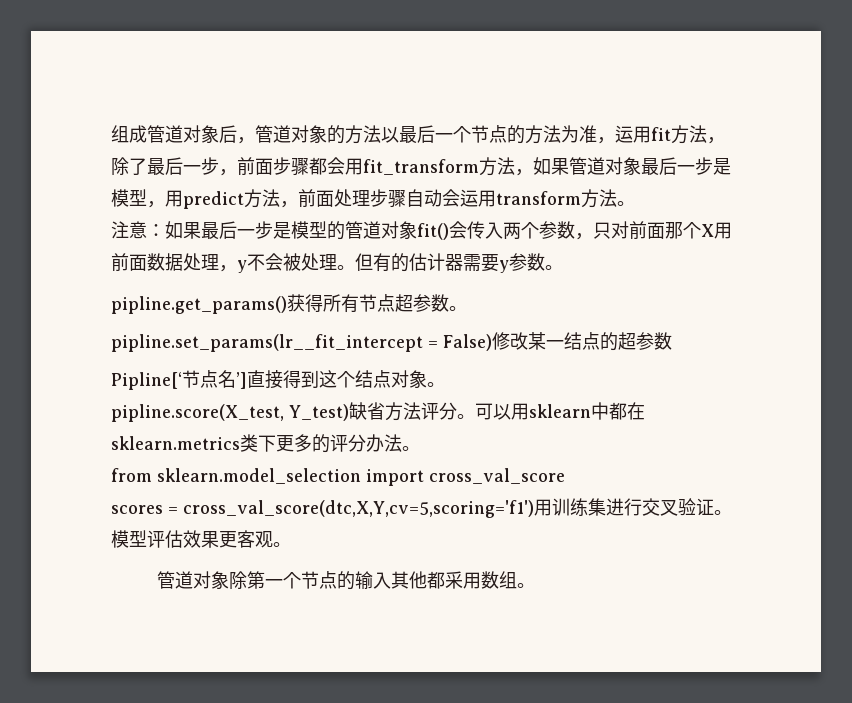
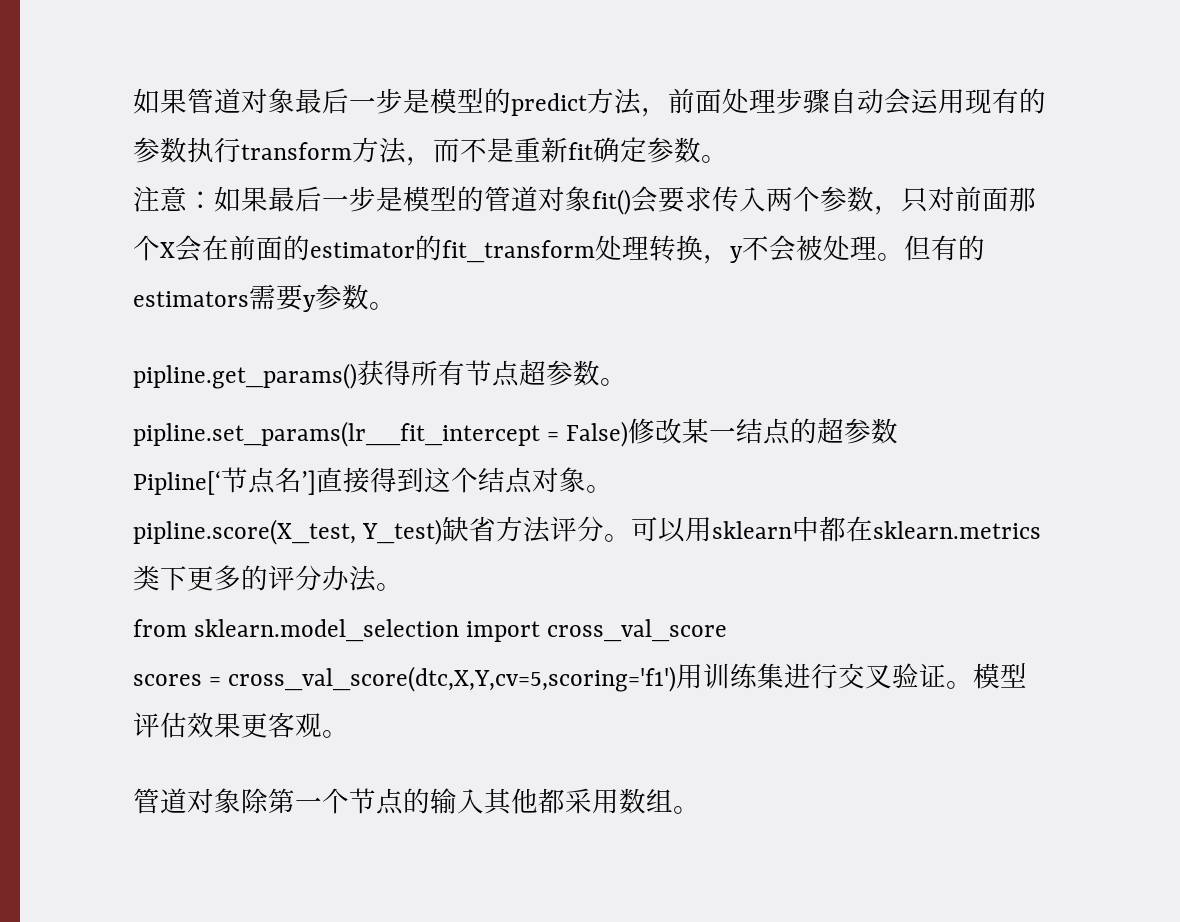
- 组成管道对象后，管道对象的方法以最后一个节点的方法为准，运用fit方法，除了最后一步，前面步骤都会用fit_transform方法，如果管道对象最后一步是模型，用predict方法，前面处理步骤自动会运用transform方法。
+ 如果管道对象最后一步是模型的predict方法，前面处理步骤自动会运用现有的参数执行transform方法，而不是重新fit确定参数。
- 注意：如果最后一步是模型的管道对象fit()会传入两个参数，只对前面那个X用前面数据处理，y不会被处理。
+ 注意：如果最后一步是模型的管道对象fit()会要求传入两个参数，只对前面那个X会在前面的estimator的fit_transform处理转换，y不会被处理。
- 但有的估计器需要y参数。
+ 但有的estimators需要y参数。

